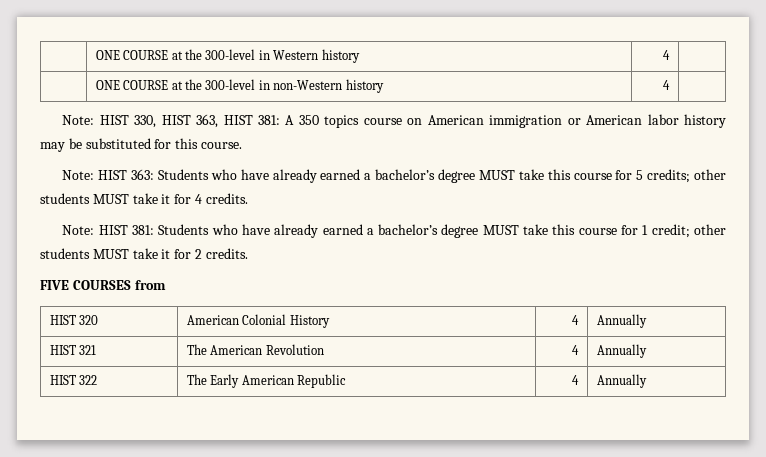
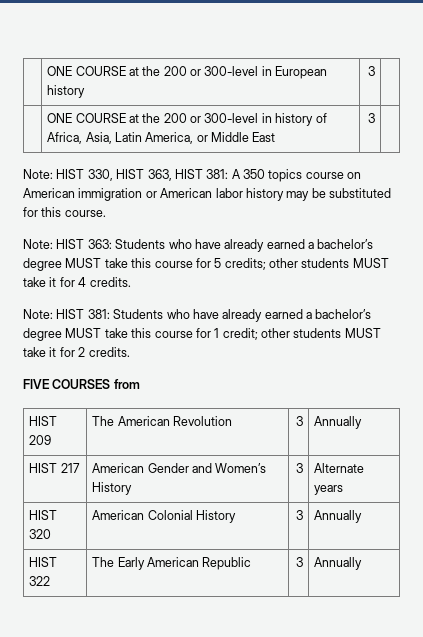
- | ONE COURSE at the 300-level in Western history | 4 |
- | ONE COURSE at the 300-level in non-Western history | 4 |
+ | ONE COURSE at the 200 or 300-level in European history | 3 |
+ | ONE COURSE at the 200 or 300-level in history of Africa, Asia, Latin America, or Middle East | 3 |
+ HIST 209 | The American Revolution | 3 | Annually
+ HIST 217 | American Gender and Women’s History | 3 | Alternate years
- HIST 320 | American Colonial History | 4 | Annually
- HIST 321 | The American Revolution | 4 | Annually
+ HIST 320 | American Colonial History | 3 | Annually
- HIST 322 | The Early American Republic | 4 | Annually
+ HIST 322 | The Early American Republic | 3 | Annually

